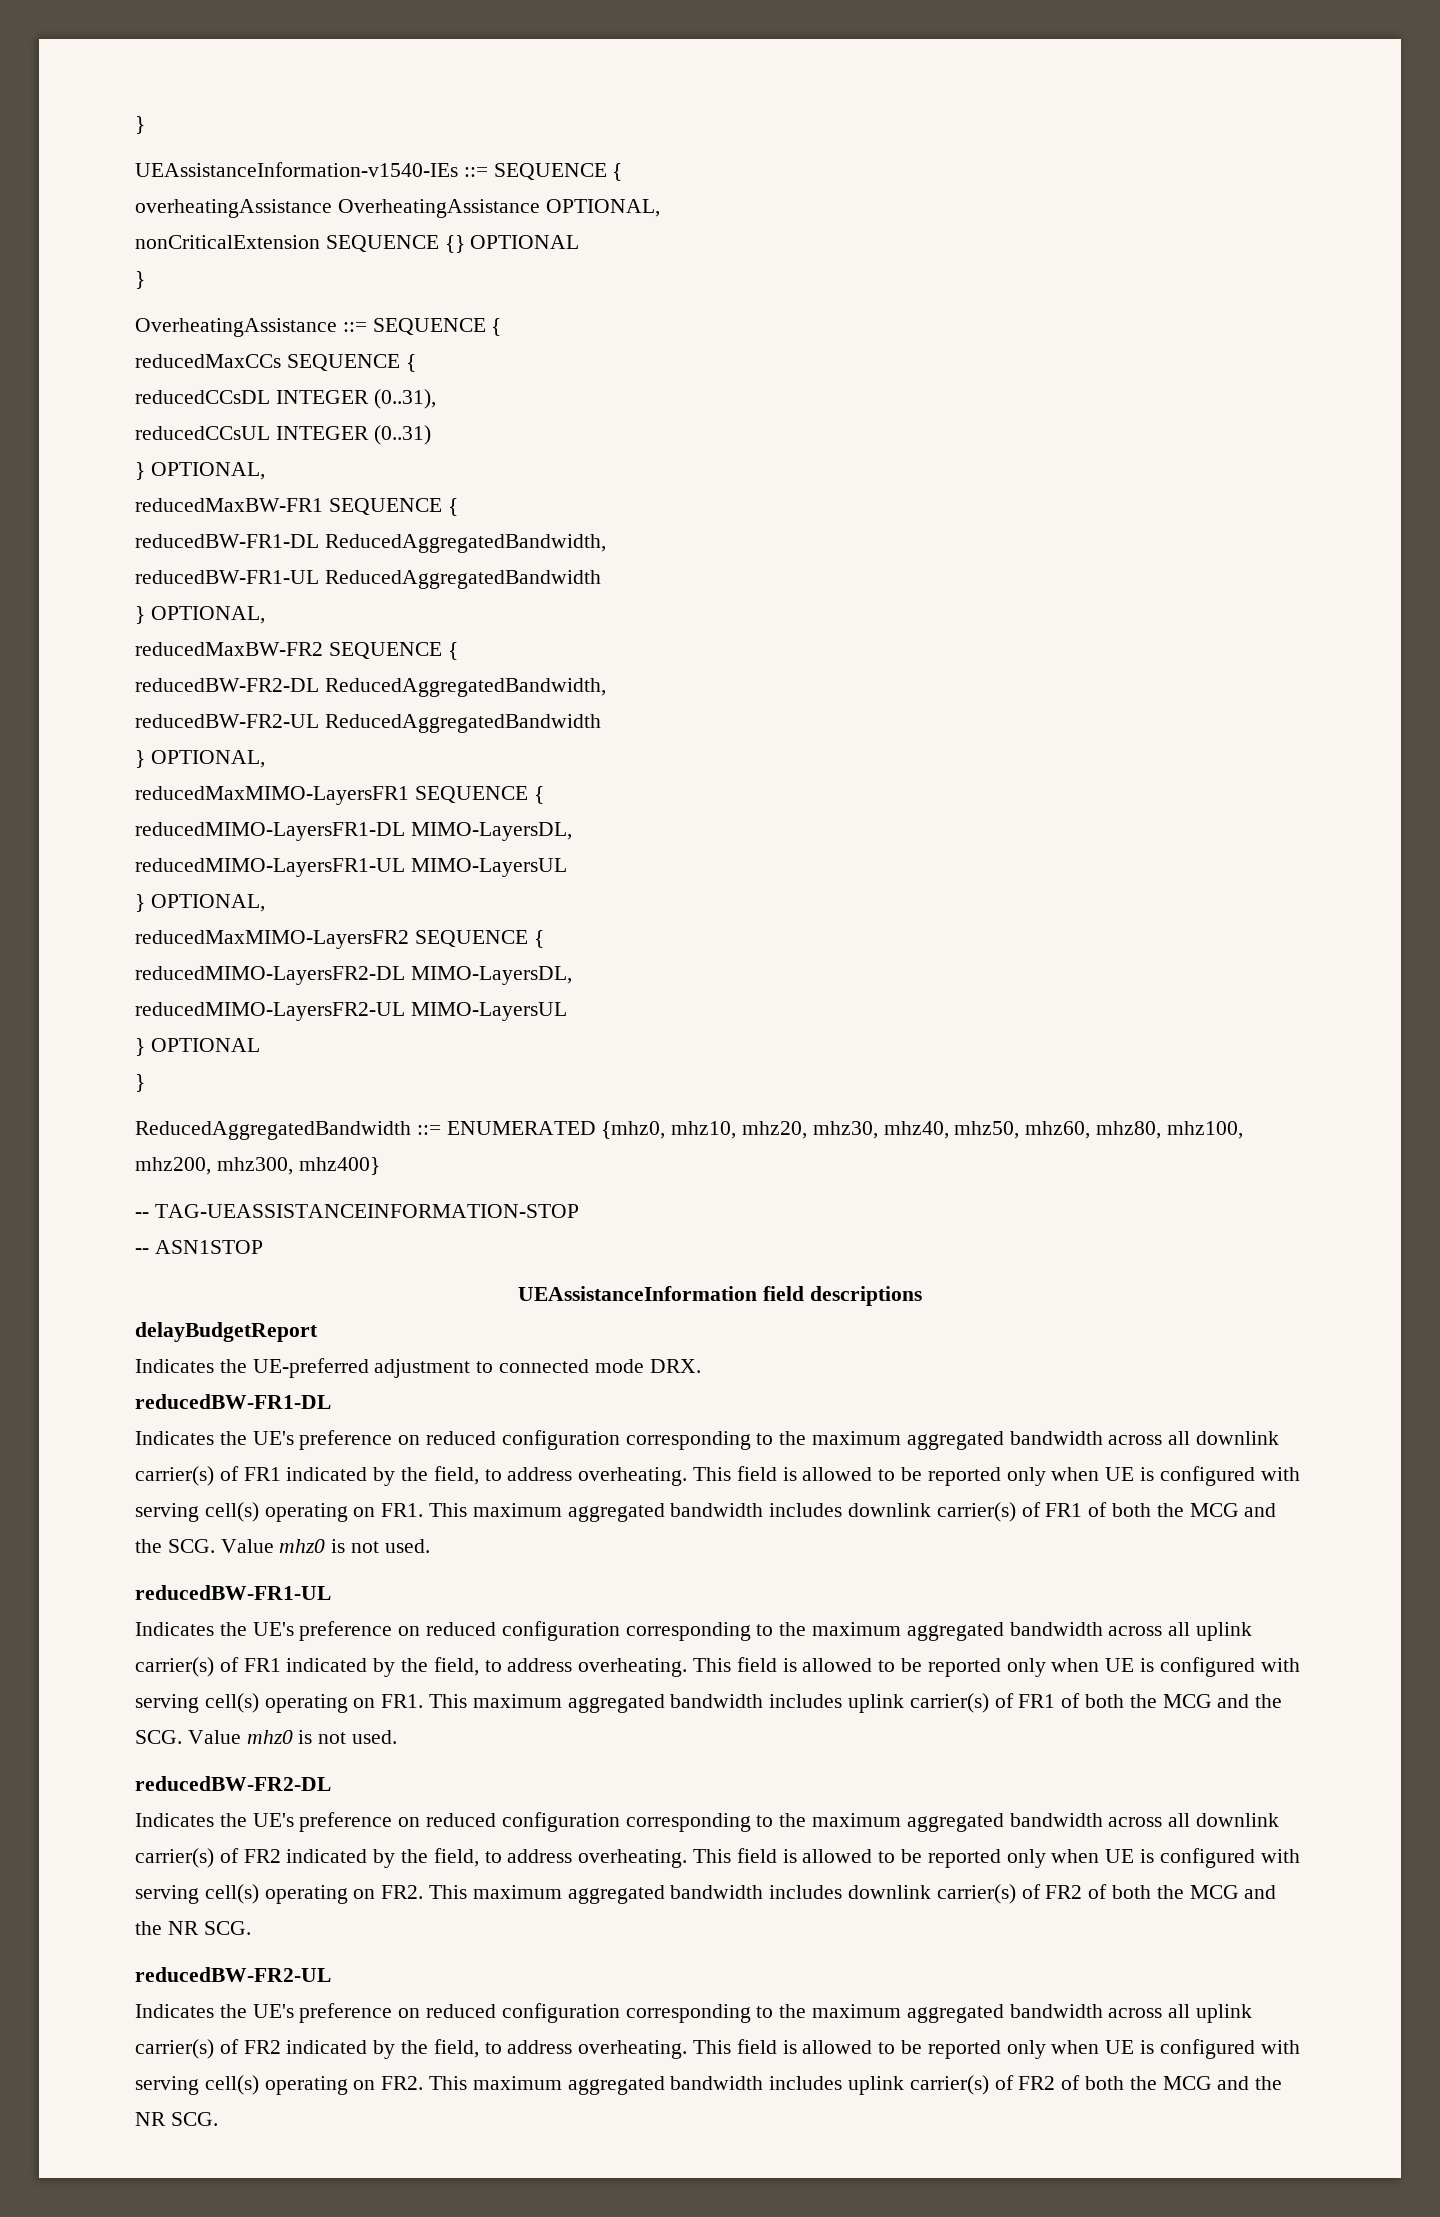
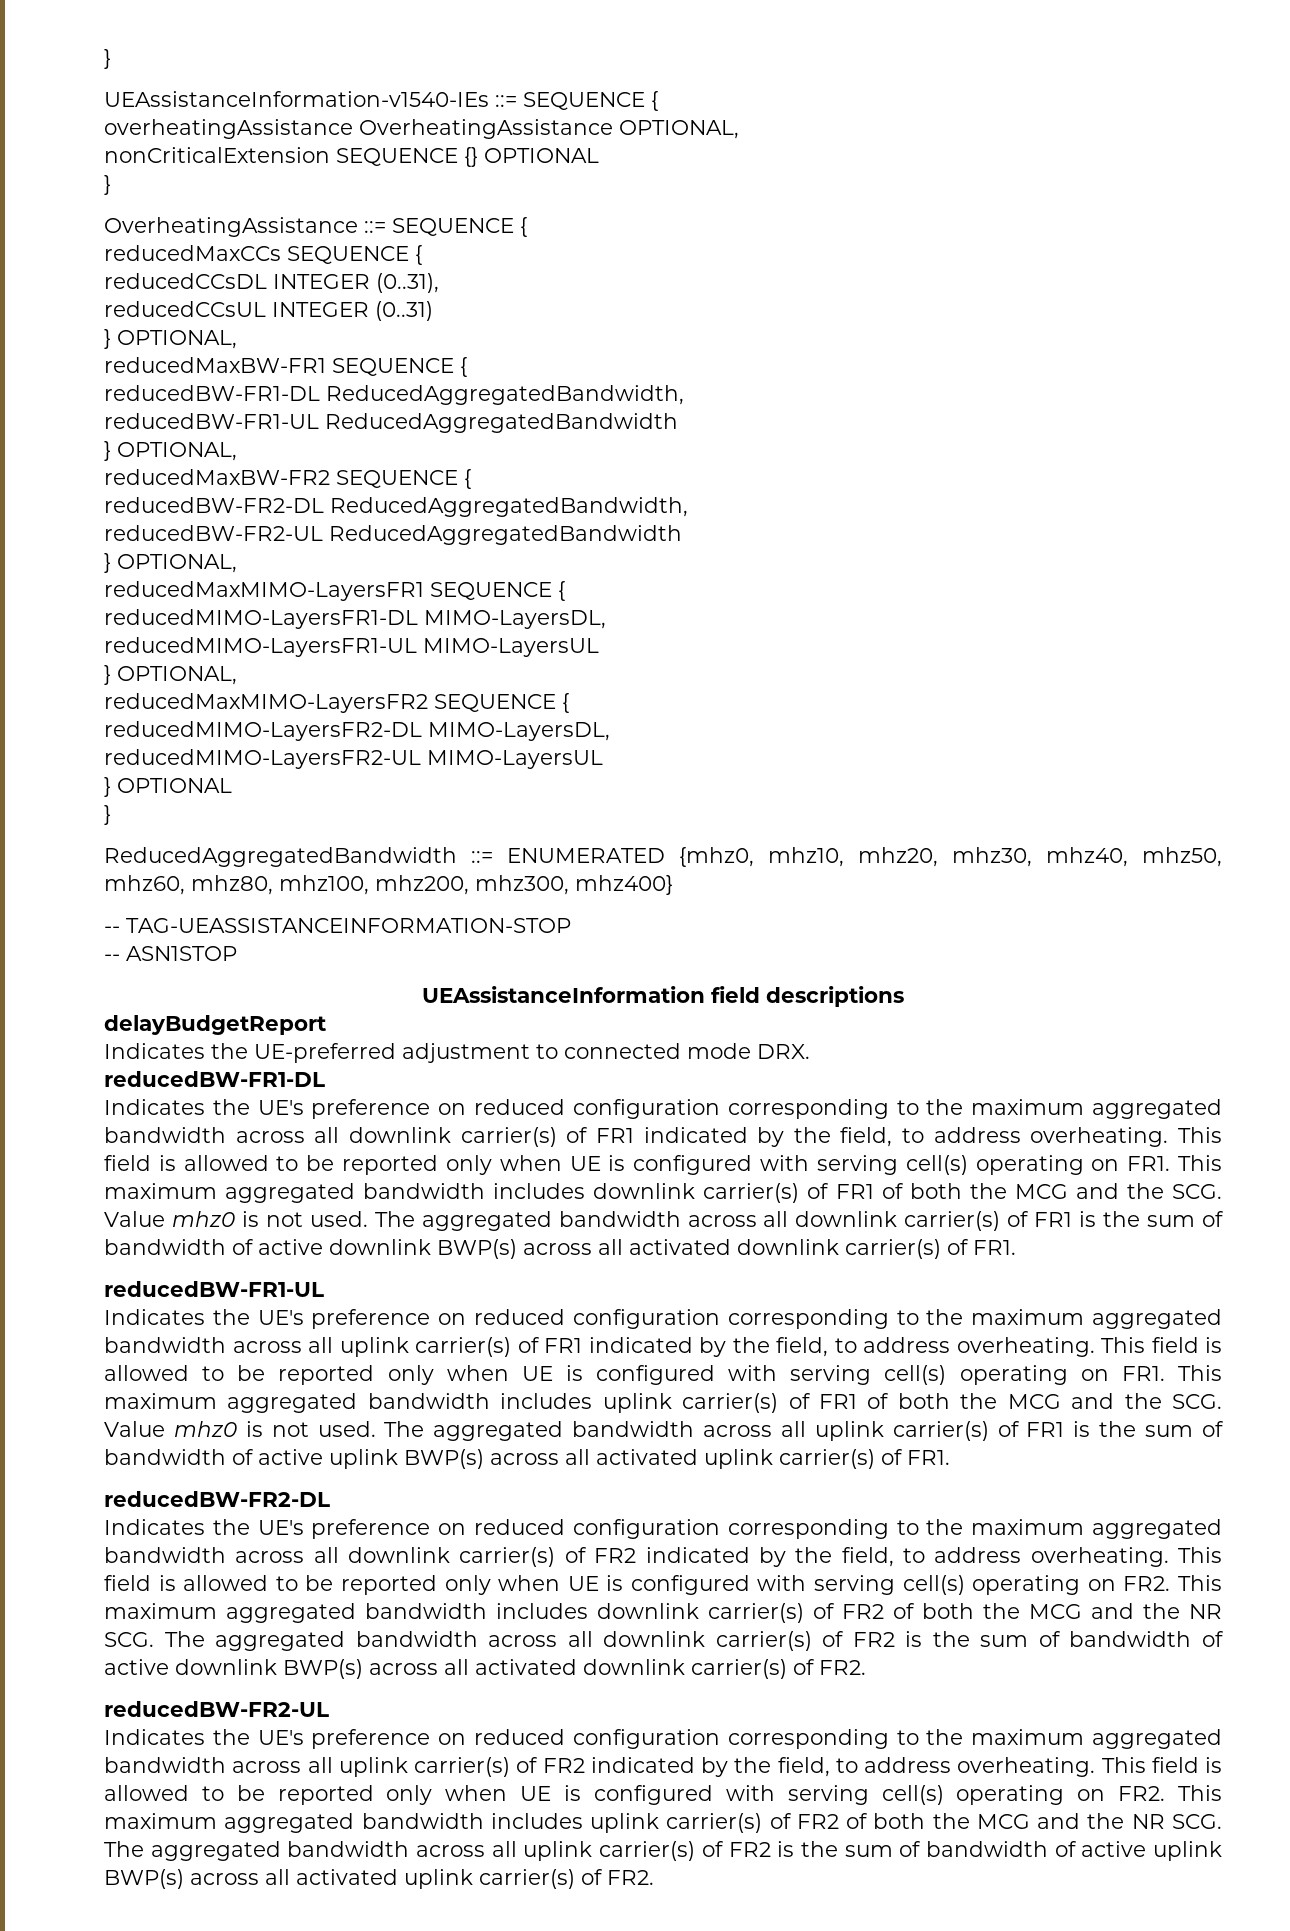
+ The aggregated bandwidth across all downlink carrier(s) of FR1 is the sum of bandwidth of active downlink BWP(s) across all activated downlink carrier(s) of FR1.
+ The aggregated bandwidth across all uplink carrier(s) of FR1 is the sum of bandwidth of active uplink BWP(s) across all activated uplink carrier(s) of FR1.
- This field is allowed to be reported only when UE is configured with serving cell(s) operating on FR2. This maximum aggregated bandwidth includes downlink carrier(s) of FR2 of both the MCG and the NR SCG.
+ This field is allowed to be reported only when UE is configured with serving cell(s) operating on FR2. This maximum aggregated bandwidth includes downlink carrier(s) of FR2 of both the MCG and the NR SCG. The aggregated bandwidth across all downlink carrier(s) of FR2 is the sum of bandwidth of active downlink BWP(s) across all activated downlink carrier(s) of FR2.
- This field is allowed to be reported only when UE is configured with serving cell(s) operating on FR2. This maximum aggregated bandwidth includes uplink carrier(s) of FR2 of both the MCG and the NR SCG.
+ This field is allowed to be reported only when UE is configured with serving cell(s) operating on FR2. This maximum aggregated bandwidth includes uplink carrier(s) of FR2 of both the MCG and the NR SCG. The aggregated bandwidth across all uplink carrier(s) of FR2 is the sum of bandwidth of active uplink BWP(s) across all activated uplink carrier(s) of FR2.

